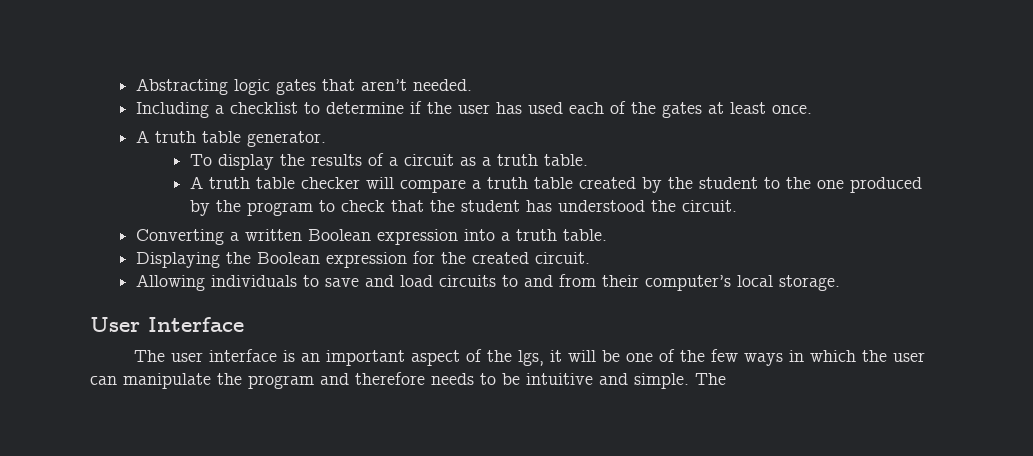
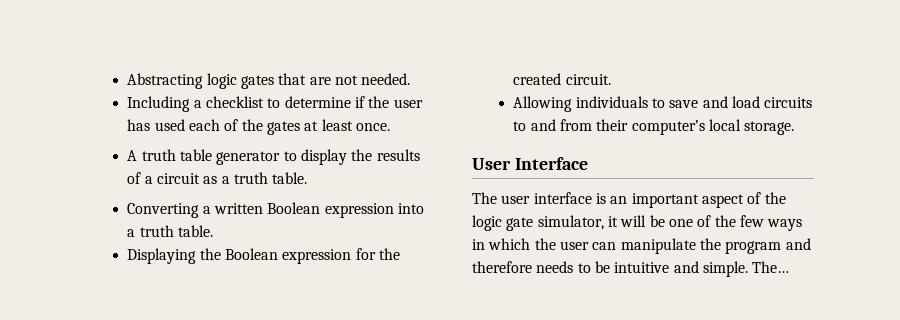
- Abstracting logic gates that aren’t needed.
+ Abstracting logic gates that are not needed.
- A truth table generator.
- To display the results of a circuit as a truth table.
+ A truth table generator to display the results of a circuit as a truth table.
- A truth table checker will compare a truth table created by the student to the one produced by the program to check that the student has understood the circuit.
- The user interface is an important aspect of the lgs, it will be one of the few ways in which the user can manipulate the program and therefore needs to be intuitive and simple. The
+ The user interface is an important aspect of the logic gate simulator, it will be one of the few ways in which the user can manipulate the program and therefore needs to be intuitive and simple. The…

